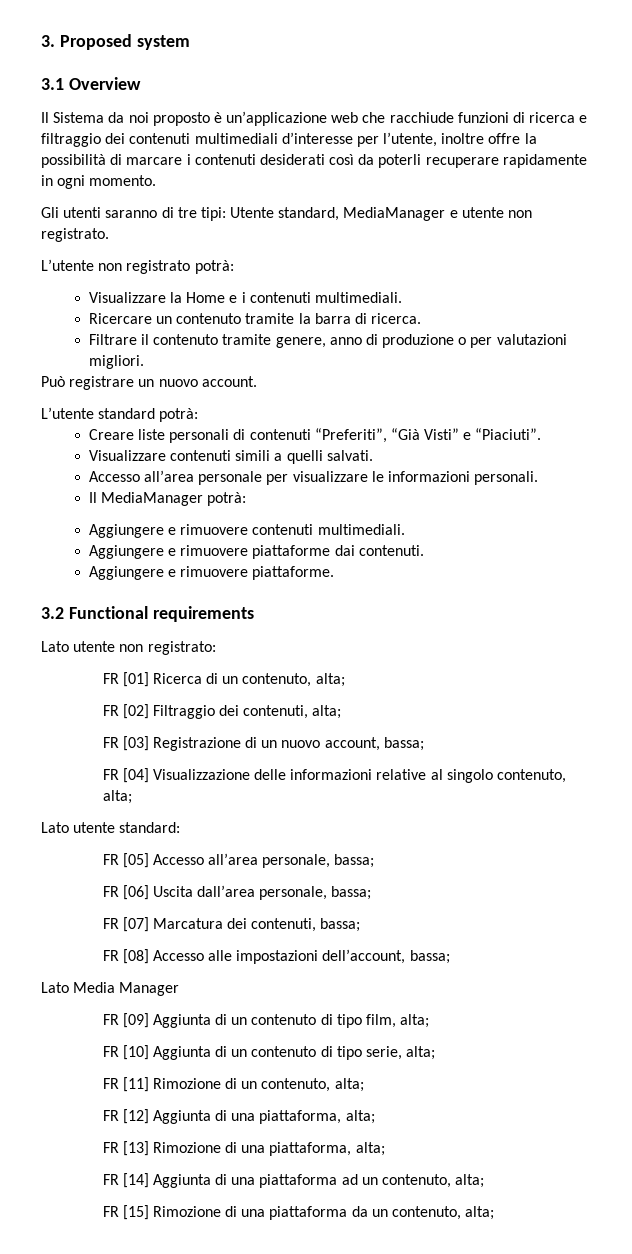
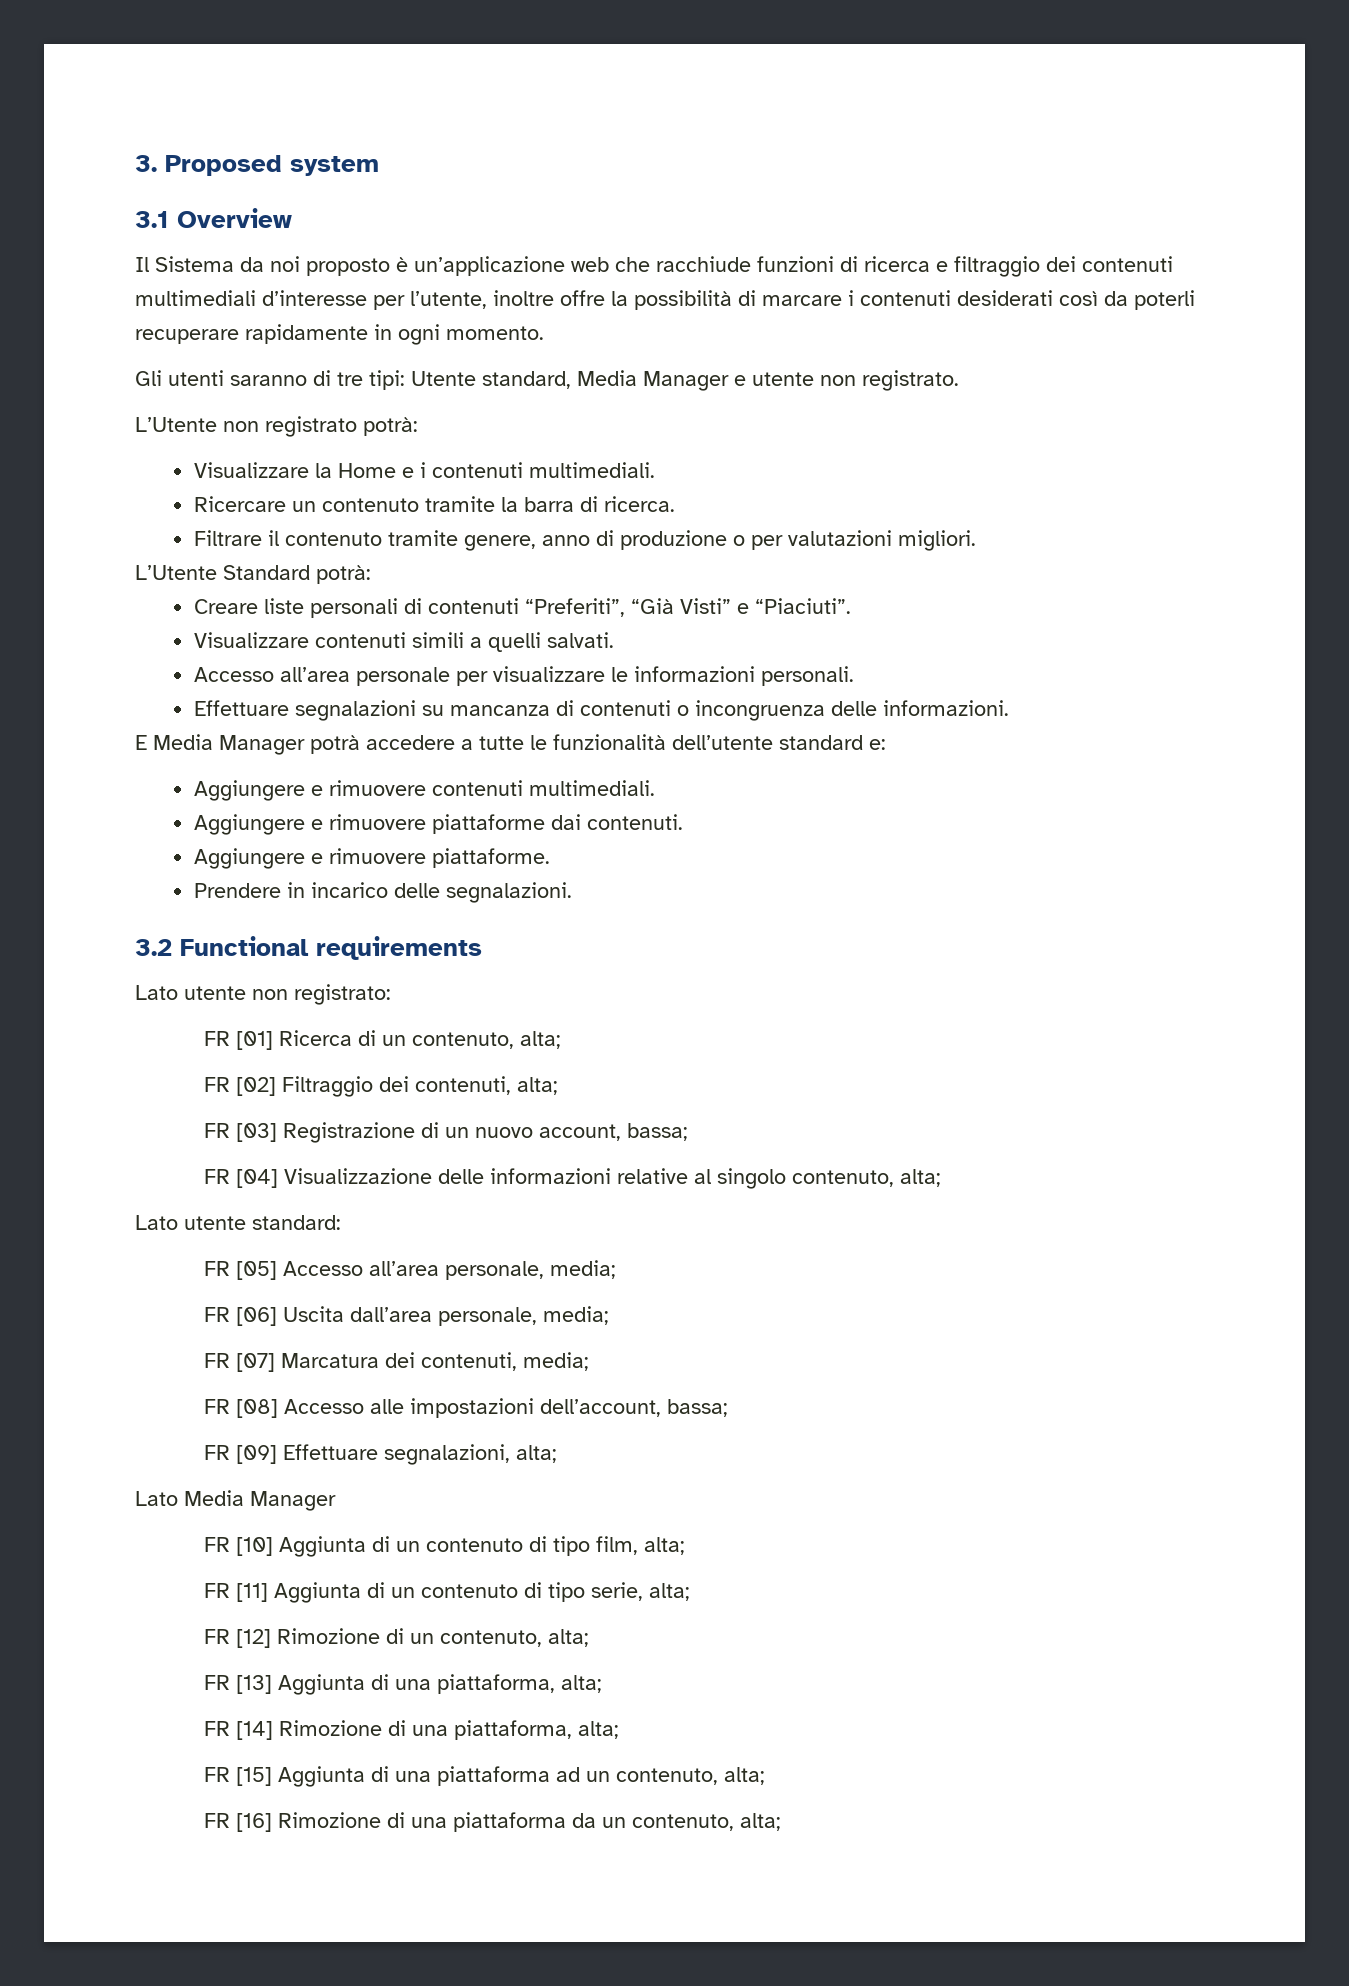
- Gli utenti saranno di tre tipi: Utente standard, MediaManager e utente non registrato.
+ Gli utenti saranno di tre tipi: Utente standard, Media Manager e utente non registrato.
- L’utente non registrato potrà:
+ L’Utente non registrato potrà:
- Può registrare un nuovo account.
- L’utente standard potrà:
+ L’Utente Standard potrà:
- Il MediaManager potrà:
+ Effettuare segnalazioni su mancanza di contenuti o incongruenza delle informazioni.
+ E Media Manager potrà accedere a tutte le funzionalità dell’utente standard e:
+ Prendere in incarico delle segnalazioni.
- FR [05] Accesso all’area personale, bassa;
+ FR [05] Accesso all’area personale, media;
- FR [06] Uscita dall’area personale, bassa;
+ FR [06] Uscita dall’area personale, media;
- FR [07] Marcatura dei contenuti, bassa;
+ FR [07] Marcatura dei contenuti, media;
+ FR [09] Effettuare segnalazioni, alta;
- FR [09] Aggiunta di un contenuto di tipo film, alta;
+ FR [10] Aggiunta di un contenuto di tipo film, alta;
- FR [10] Aggiunta di un contenuto di tipo serie, alta;
+ FR [11] Aggiunta di un contenuto di tipo serie, alta;
- FR [11] Rimozione di un contenuto, alta;
+ FR [12] Rimozione di un contenuto, alta;
- FR [12] Aggiunta di una piattaforma, alta;
+ FR [13] Aggiunta di una piattaforma, alta;
- FR [13] Rimozione di una piattaforma, alta;
+ FR [14] Rimozione di una piattaforma, alta;
- FR [14] Aggiunta di una piattaforma ad un contenuto, alta;
+ FR [15] Aggiunta di una piattaforma ad un contenuto, alta;
- FR [15] Rimozione di una piattaforma da un contenuto, alta;
+ FR [16] Rimozione di una piattaforma da un contenuto, alta;

